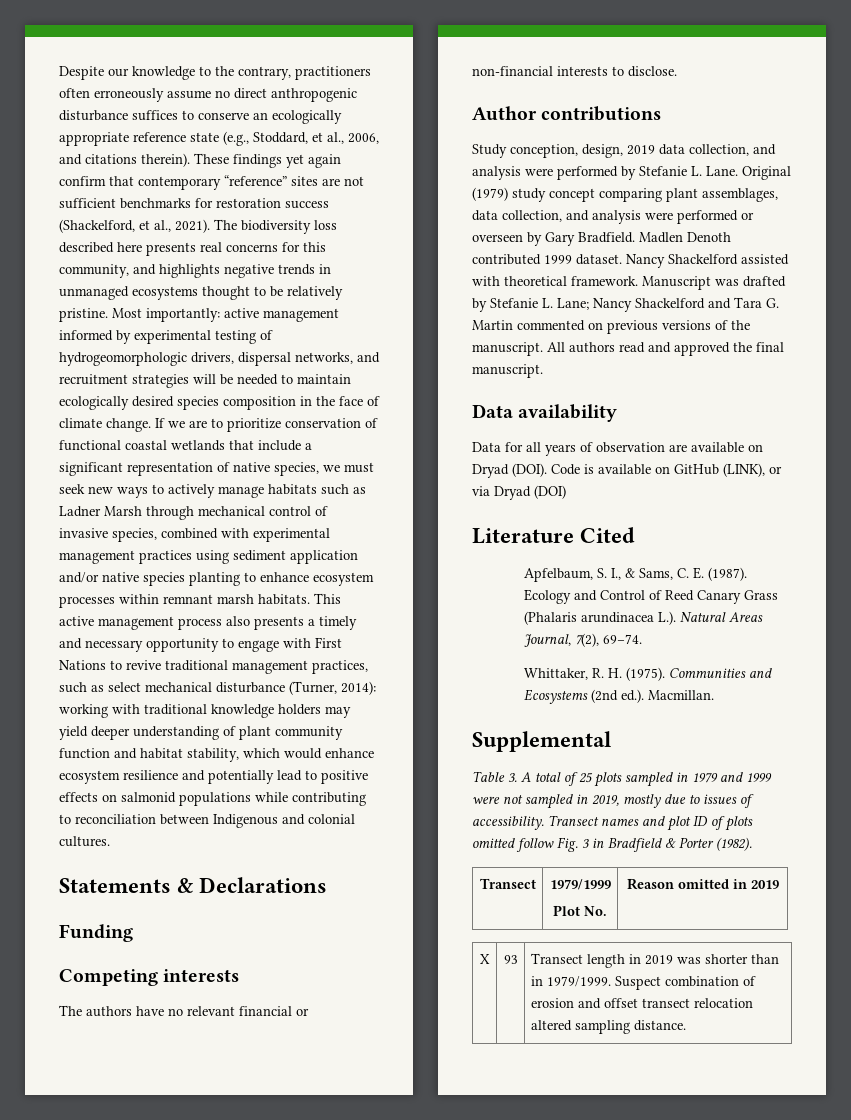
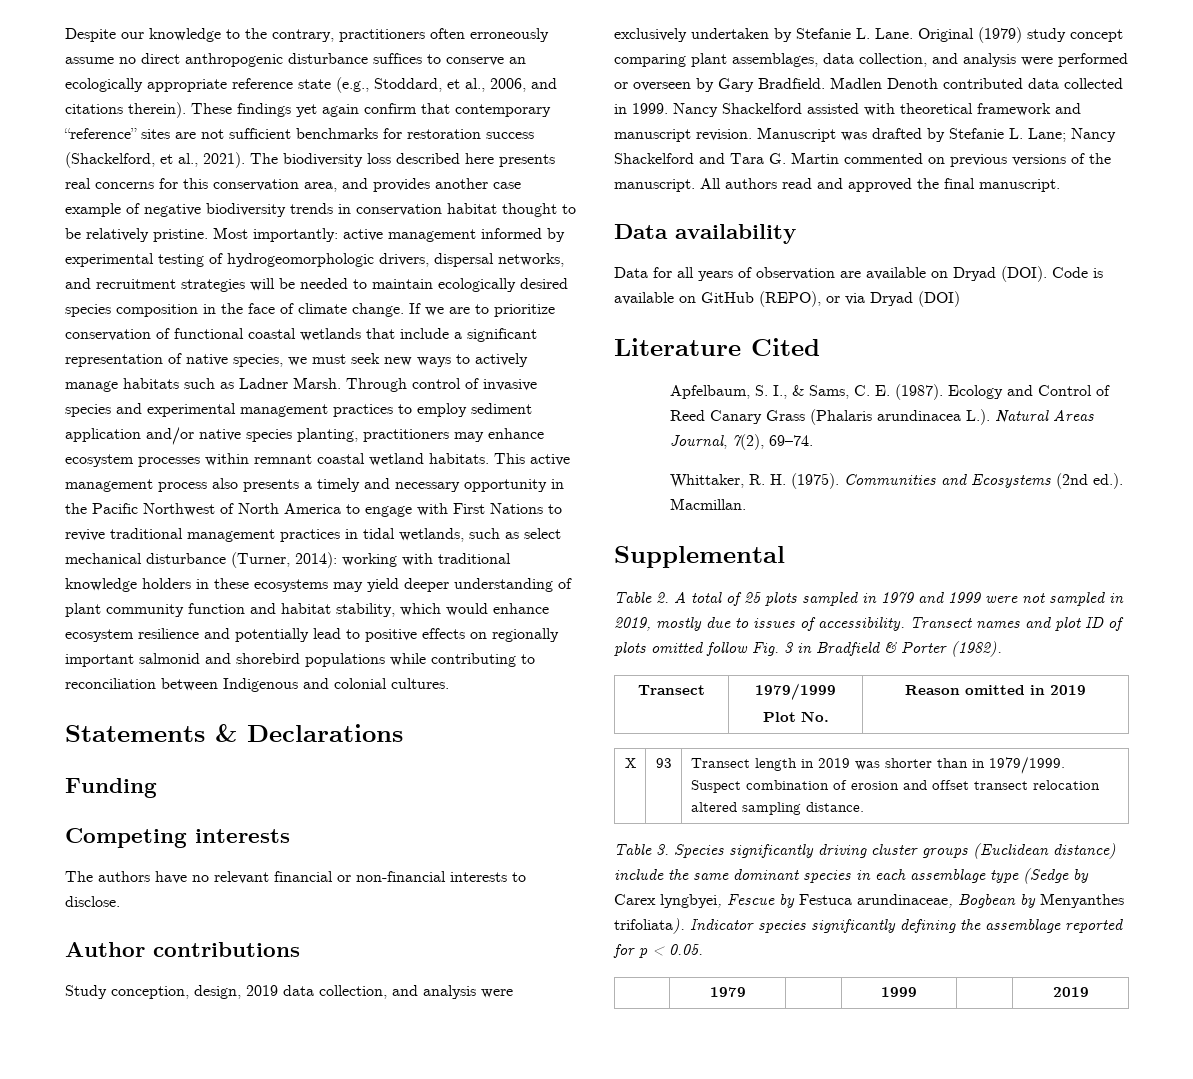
- The biodiversity loss described here presents real concerns for this community, and highlights negative trends in unmanaged ecosystems thought to be relatively pristine.
+ The biodiversity loss described here presents real concerns for this conservation area, and provides another case example of negative biodiversity trends in conservation habitat thought to be relatively pristine.
- If we are to prioritize conservation of functional coastal wetlands that include a significant representation of native species, we must seek new ways to actively manage habitats such as Ladner Marsh through mechanical control of invasive species, combined with experimental management practices using sediment application and/or native species planting to enhance ecosystem processes within remnant marsh habitats.
+ If we are to prioritize conservation of functional coastal wetlands that include a significant representation of native species, we must seek new ways to actively manage habitats such as Ladner Marsh. Through control of invasive species and experimental management practices to employ sediment application and/or native species planting, practitioners may enhance ecosystem processes within remnant coastal wetland habitats.
- This active management process also presents a timely and necessary opportunity to engage with First Nations to revive traditional management practices, such as select mechanical disturbance (Turner, 2014):
+ This active management process also presents a timely and necessary opportunity in the Pacific Northwest of North America to engage with First Nations to revive traditional management practices in tidal wetlands, such as select mechanical disturbance (Turner, 2014):
- working with traditional knowledge holders may yield deeper understanding of plant community function and habitat stability, which would enhance ecosystem resilience and potentially lead to positive effects on salmonid populations while contributing to reconciliation between Indigenous and colonial cultures.
+ working with traditional knowledge holders in these ecosystems may yield deeper understanding of plant community function and habitat stability, which would enhance ecosystem resilience and potentially lead to positive effects on regionally important salmonid and shorebird populations while contributing to reconciliation between Indigenous and colonial cultures.
- Study conception, design, 2019 data collection, and analysis were performed by Stefanie L. Lane.
+ Study conception, design, 2019 data collection, and analysis were exclusively undertaken by Stefanie L. Lane.
- Madlen Denoth contributed 1999 dataset.
+ Madlen Denoth contributed data collected in 1999.
- Nancy Shackelford assisted with theoretical framework.
+ Nancy Shackelford assisted with theoretical framework and manuscript revision.
- Code is available on GitHub (LINK), or via Dryad (DOI)
+ Code is available on GitHub (REPO), or via Dryad (DOI)
- Table 3. A total of 25 plots sampled in 1979 and 1999 were not sampled in 2019, mostly due to issues of accessibility.
+ Table 2. A total of 25 plots sampled in 1979 and 1999 were not sampled in 2019, mostly due to issues of accessibility.
+ Table 3. Species significantly driving cluster groups (Euclidean distance) include the same dominant species in each assemblage type (Sedge by Carex lyngbyei, Fescue by Festuca arundinaceae, Bogbean by Menyanthes trifoliata). Indicator species significantly defining the assemblage reported for p < 0.05.
+ | 1979 | | 1999 | | 2019

